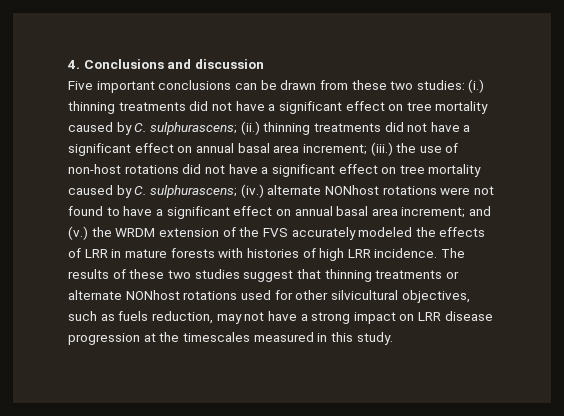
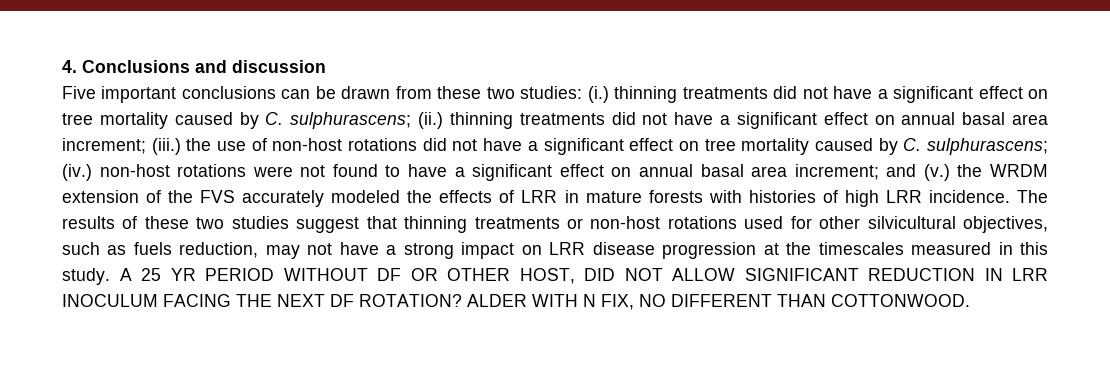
- (iv.) alternate NONhost rotations were not found to have a significant effect on annual basal area increment;
+ (iv.) non-host rotations were not found to have a significant effect on annual basal area increment;
- The results of these two studies suggest that thinning treatments or alternate NONhost rotations used for other silvicultural objectives, such as fuels reduction, may not have a strong impact on LRR disease progression at the timescales measured in this study.
+ The results of these two studies suggest that thinning treatments or non-host rotations used for other silvicultural objectives, such as fuels reduction, may not have a strong impact on LRR disease progression at the timescales measured in this study.
+ A 25 YR PERIOD WITHOUT DF OR OTHER HOST, DID NOT ALLOW SIGNIFICANT REDUCTION IN LRR INOCULUM FACING THE NEXT DF ROTATION? ALDER WITH N FIX, NO DIFFERENT THAN COTTONWOOD.

